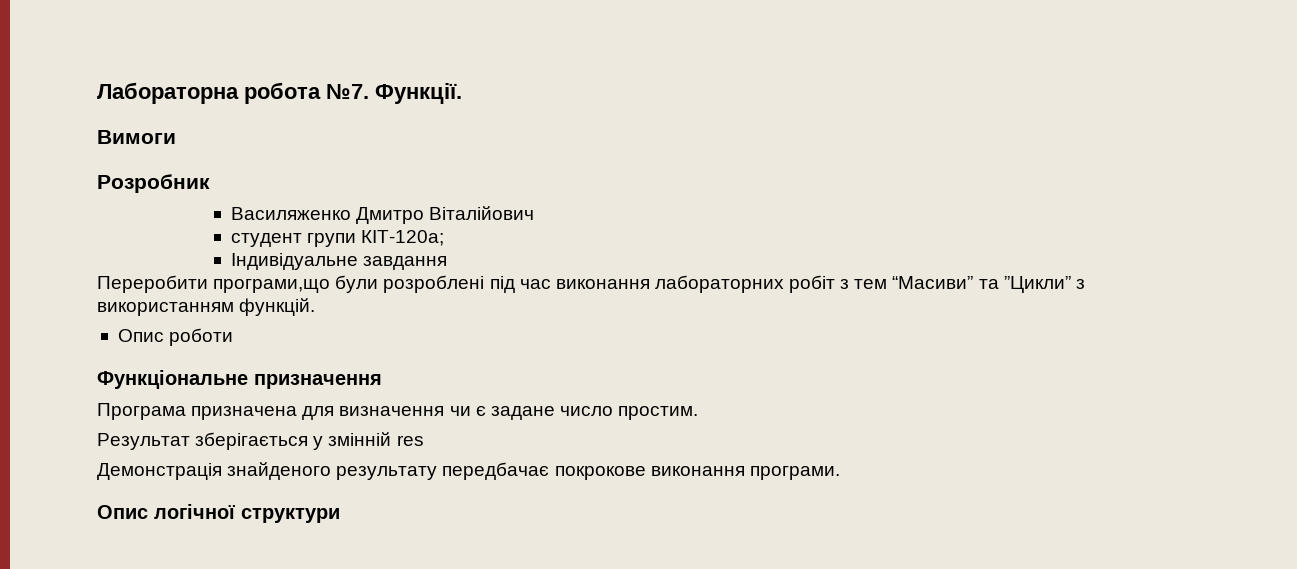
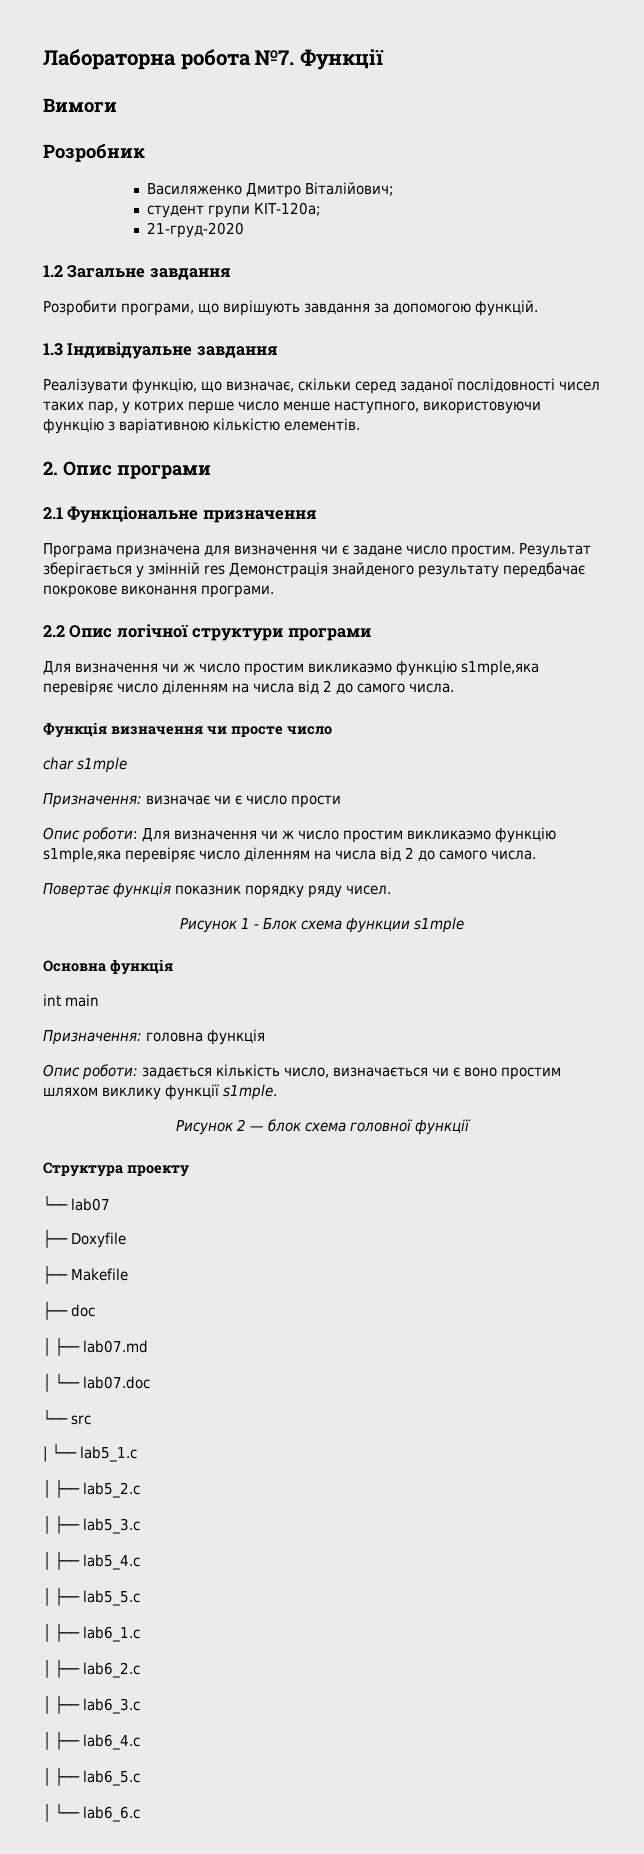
- Функції.
+ Функції
- Василяженко Дмитро Віталійович
+ Василяженко Дмитро Віталійович;
- Індивідуальне завдання
- Переробити програми,що були розроблені під час виконання лабораторних робіт з тем “Масиви” та ”Цикли” з використанням функцій.
- Опис роботи
- Функціональне призначення
+ 21-груд-2020
+ 1.2 Загальне завдання
+ Розробити програми, що вирішують завдання за допомогою функцій.
+ 1.3 Індивідуальне завдання
+ Реалізувати функцію, що визначає, скільки серед заданої послідовності чисел таких пар, у котрих перше число менше наступного, використовуючи функцію з варіативною кількістю елементів.
+ 2. Опис програми
+ 2.1 Функціональне призначення
- Програма призначена для визначення чи є задане число простим.
- Результат зберігається у змінній res
- Демонстрація знайденого результату передбачає покрокове виконання програми.
+ Програма призначена для визначення чи є задане число простим. Результат зберігається у змінній res Демонстрація знайденого результату передбачає покрокове виконання програми.
- Опис логічної структури
+ 2.2 Опис логічної структури програми
+ Для визначення чи ж число простим викликаэмо функцію s1mple,яка перевіряє число діленням на числа від 2 до самого числа.
+ Функція визначення чи просте число
+ char s1mple
+ Призначення: визначає чи є число прости
+ Опис роботи: Для визначення чи ж число простим викликаэмо функцію s1mple,яка перевіряє число діленням на числа від 2 до самого числа.
+ Повертає функція показник порядку ряду чисел.
+ Рисунок 1 - Блок схема функции s1mple
+ Основна функція
+ int main
+ Призначення: головна функція
+ Опис роботи: задається кількість число, визначається чи є воно простим шляхом виклику функції s1mple.
+ Рисунок 2 — блок схема головної функції
+ Структура проекту
+ └── lab07
+ ├── Doxyfile
+ ├── Makefile
+ ├── doc
+ │ ├── lab07.md
+ │ └── lab07.doc
+ └── src
+ | └── lab5_1.c
+ │ ├── lab5_2.c
+ │ ├── lab5_3.c
+ │ ├── lab5_4.c
+ │ ├── lab5_5.c
+ │ ├── lab6_1.c
+ │ ├── lab6_2.c
+ │ ├── lab6_3.c
+ │ ├── lab6_4.c
+ │ ├── lab6_5.c
+ │ └── lab6_6.c

